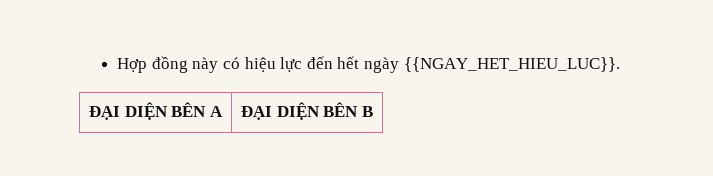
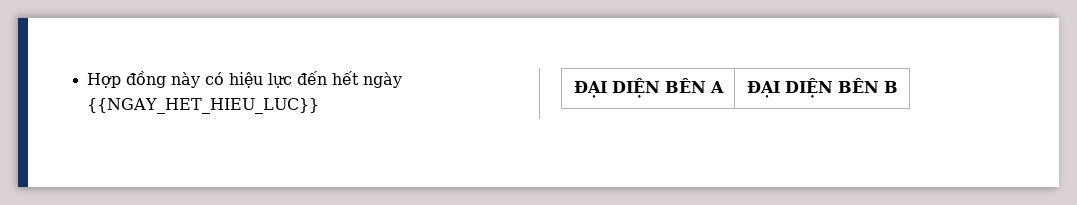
- Hợp đồng này có hiệu lực đến hết ngày {{NGAY_HET_HIEU_LUC}}.
+ Hợp đồng này có hiệu lực đến hết ngày {{NGAY_HET_HIEU_LUC}}

